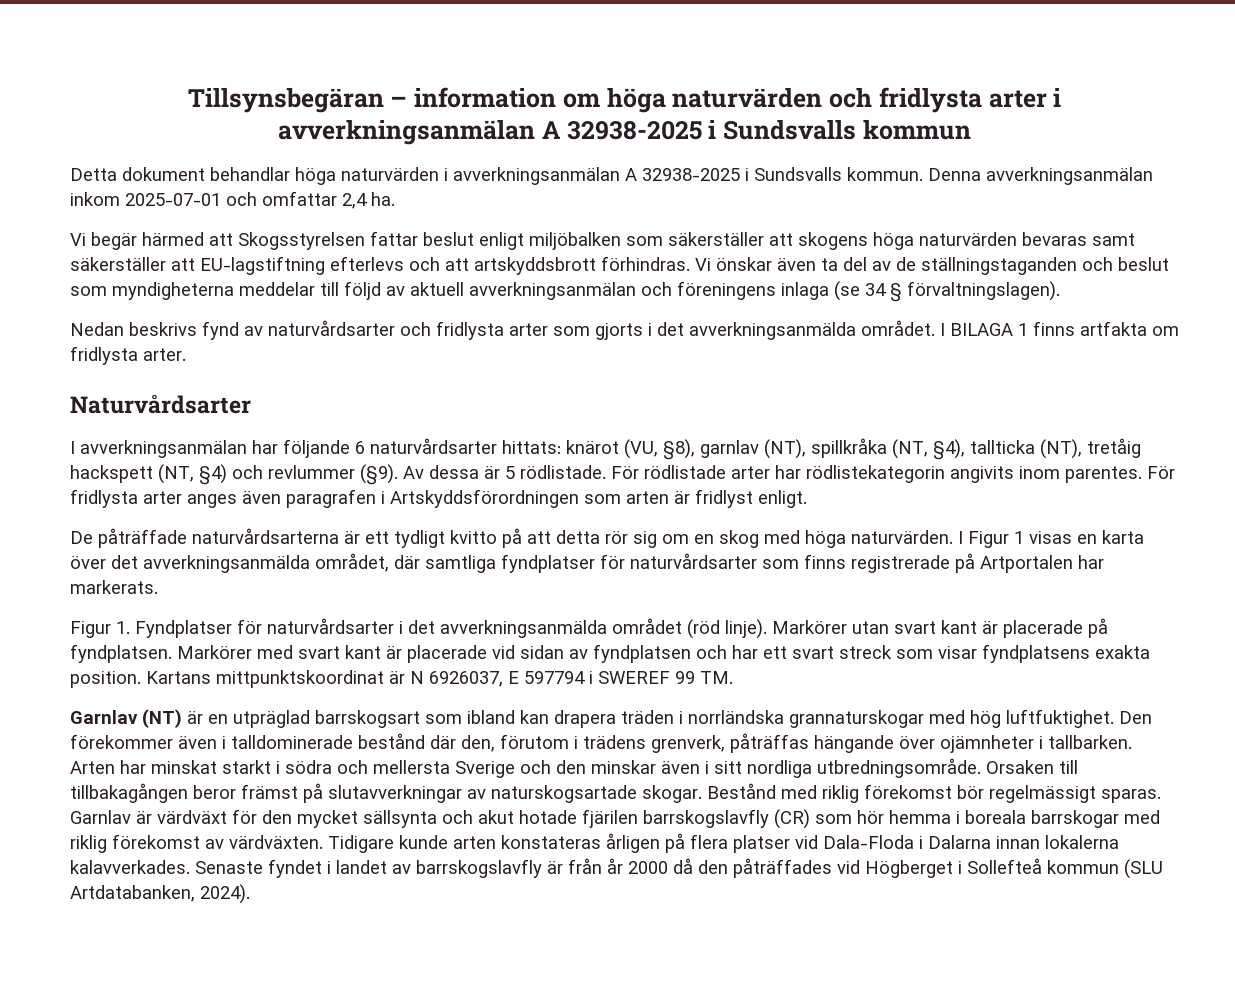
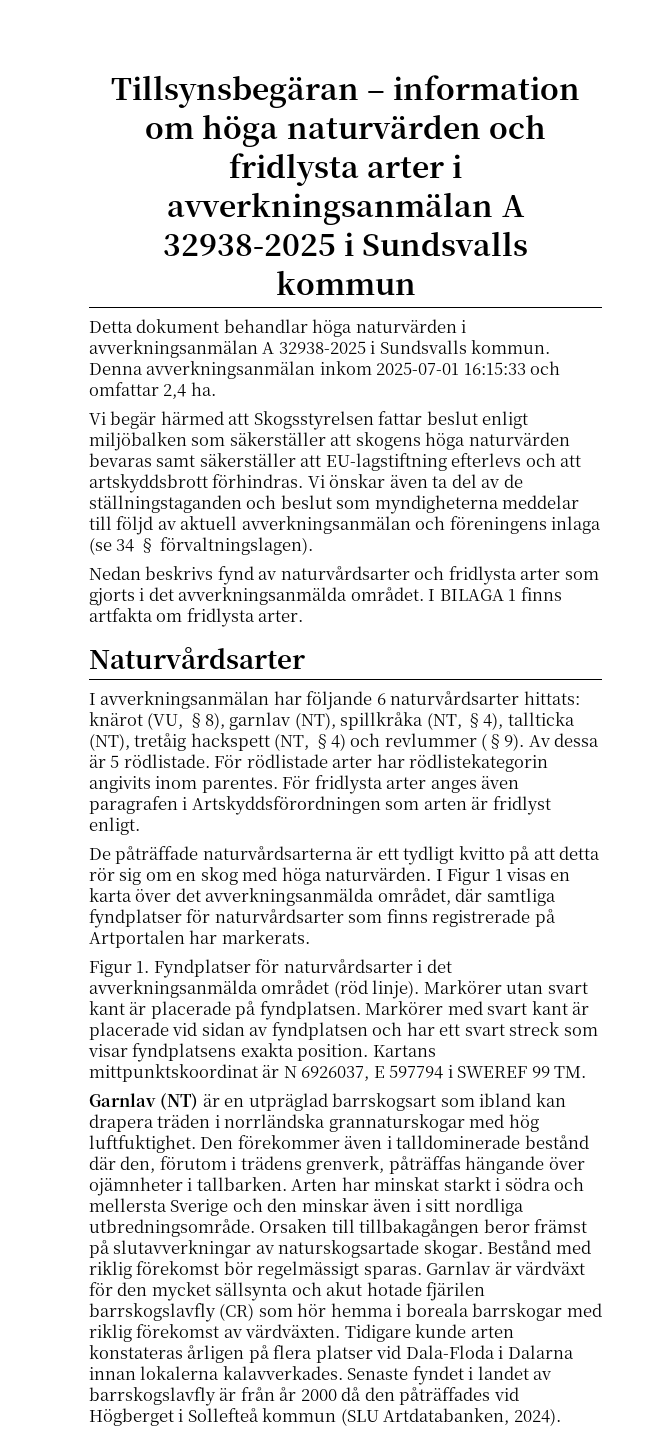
- Denna avverkningsanmälan inkom 2025-07-01 och omfattar 2,4 ha.
+ Denna avverkningsanmälan inkom 2025-07-01 16:15:33 och omfattar 2,4 ha.

